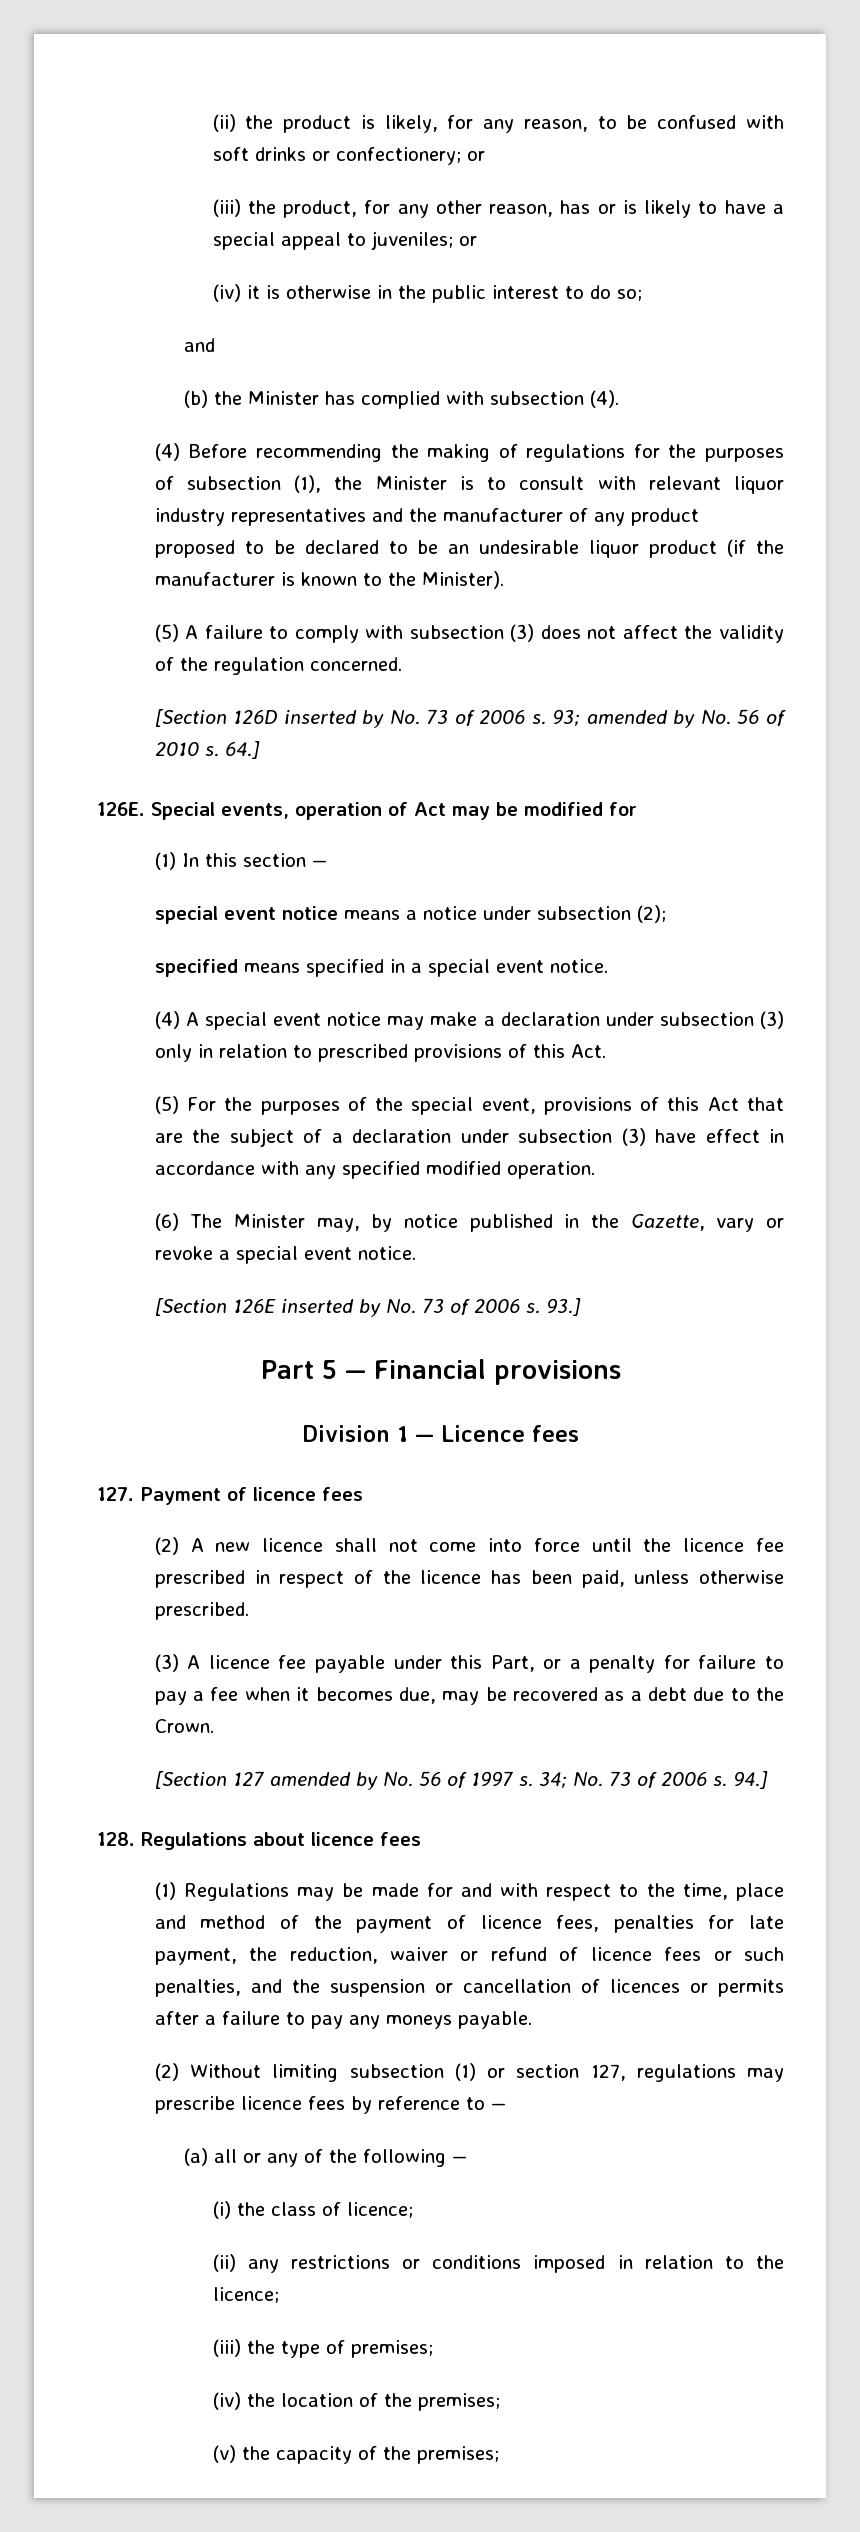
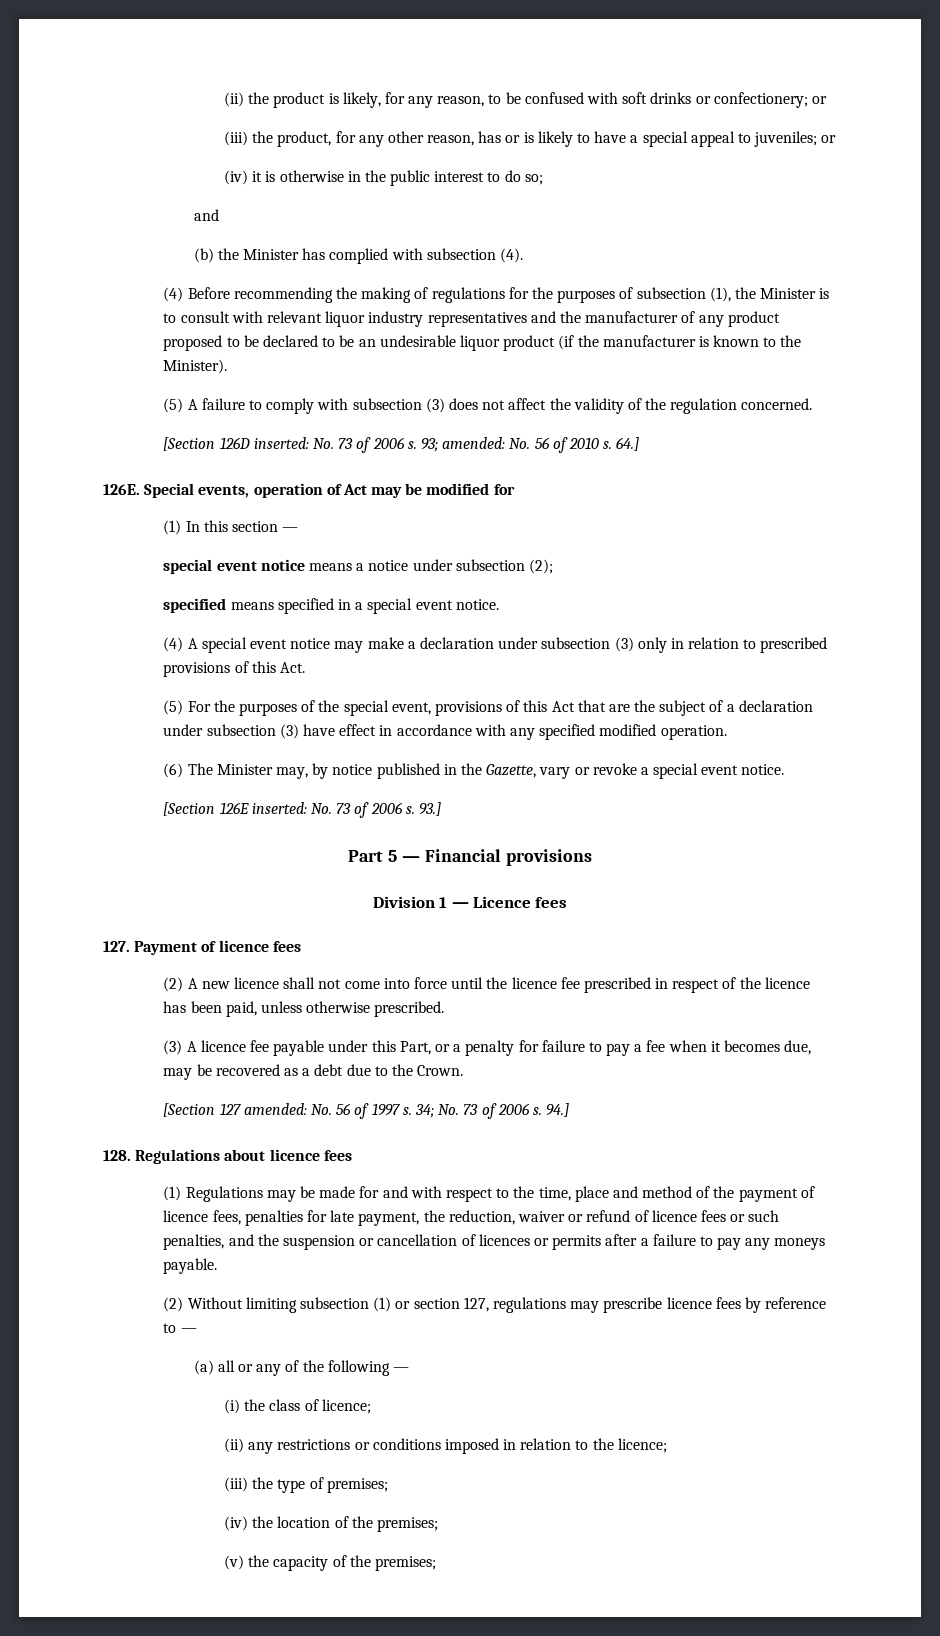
- [Section 126D inserted by No. 73 of 2006 s.
+ [Section 126D inserted: No. 73 of 2006 s.
- 93; amended by No. 56 of 2010 s.
+ 93; amended: No. 56 of 2010 s.
- [Section 126E inserted by No. 73 of 2006 s.
+ [Section 126E inserted: No. 73 of 2006 s.
- [Section 127 amended by No. 56 of 1997 s.
+ [Section 127 amended: No. 56 of 1997 s.

